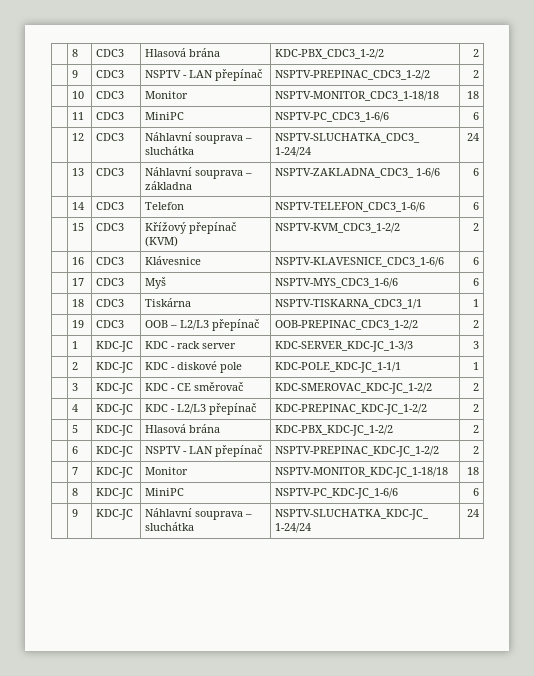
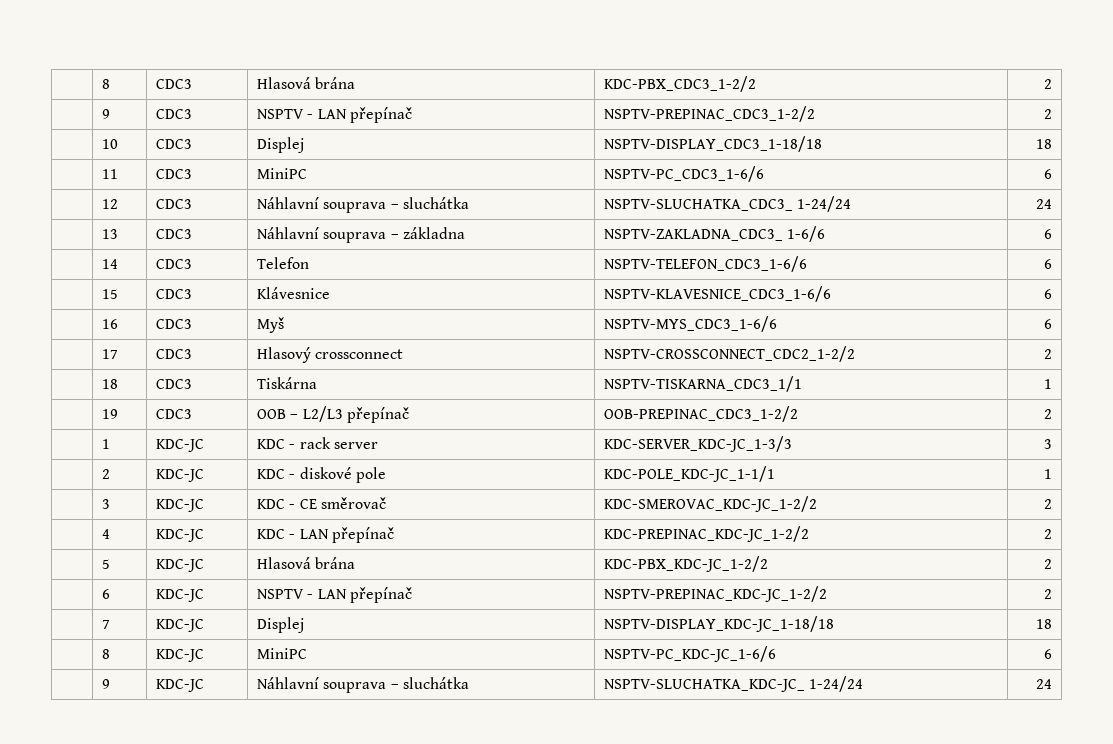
- | 10 | CDC3 | Monitor | NSPTV-MONITOR_CDC3_1-18/18 | 18
+ | 10 | CDC3 | Displej | NSPTV-DISPLAY_CDC3_1-18/18 | 18
- | 15 | CDC3 | Křížový přepínač (KVM) | NSPTV-KVM_CDC3_1-2/2 | 2
+ | 15 | CDC3 | Klávesnice | NSPTV-KLAVESNICE_CDC3_1-6/6 | 6
- | 16 | CDC3 | Klávesnice | NSPTV-KLAVESNICE_CDC3_1-6/6 | 6
+ | 16 | CDC3 | Myš | NSPTV-MYS_CDC3_1-6/6 | 6
- | 17 | CDC3 | Myš | NSPTV-MYS_CDC3_1-6/6 | 6
+ | 17 | CDC3 | Hlasový crossconnect | NSPTV-CROSSCONNECT_CDC2_1-2/2 | 2
- | 4 | KDC-JC | KDC - L2/L3 přepínač | KDC-PREPINAC_KDC-JC_1-2/2 | 2
+ | 4 | KDC-JC | KDC - LAN přepínač | KDC-PREPINAC_KDC-JC_1-2/2 | 2
- | 7 | KDC-JC | Monitor | NSPTV-MONITOR_KDC-JC_1-18/18 | 18
+ | 7 | KDC-JC | Displej | NSPTV-DISPLAY_KDC-JC_1-18/18 | 18

